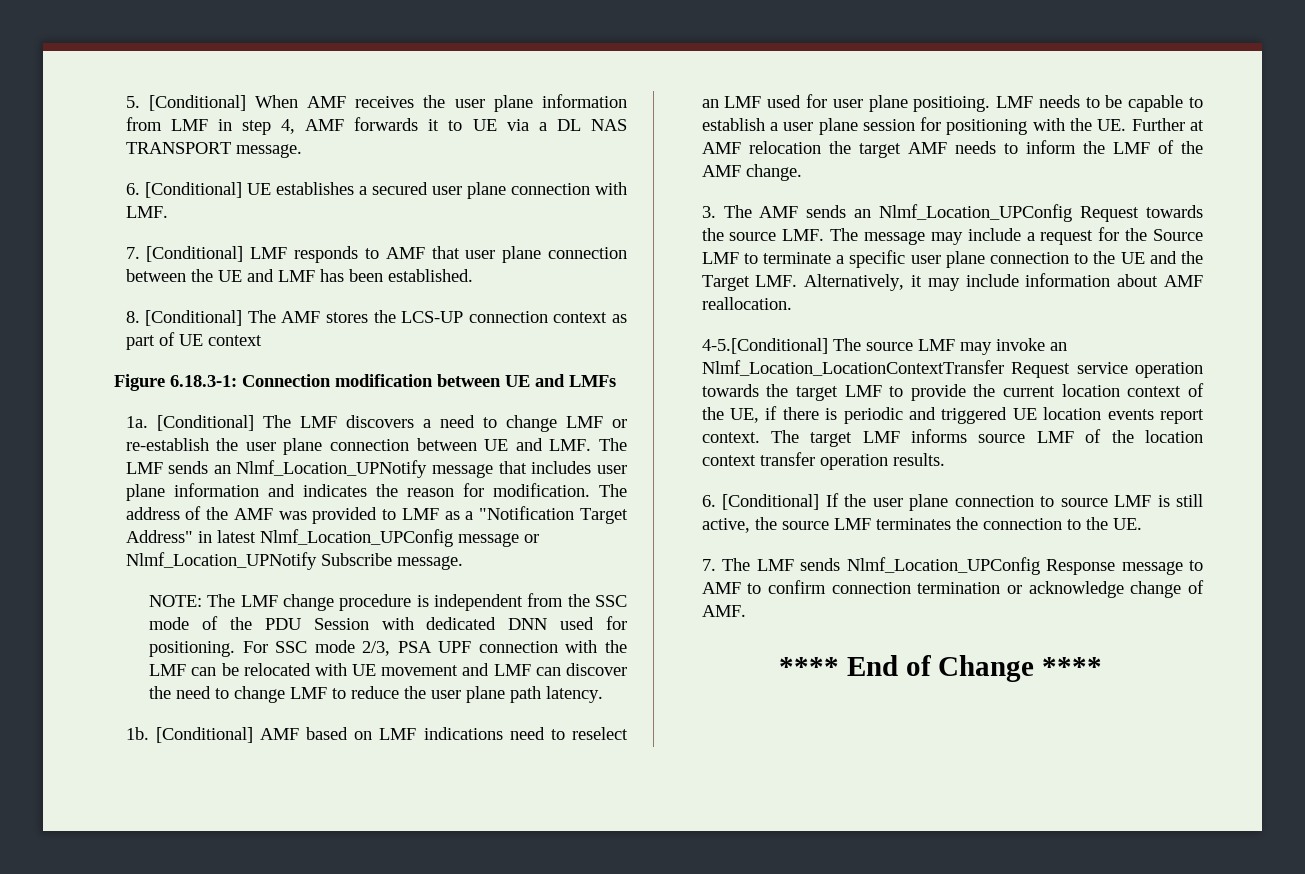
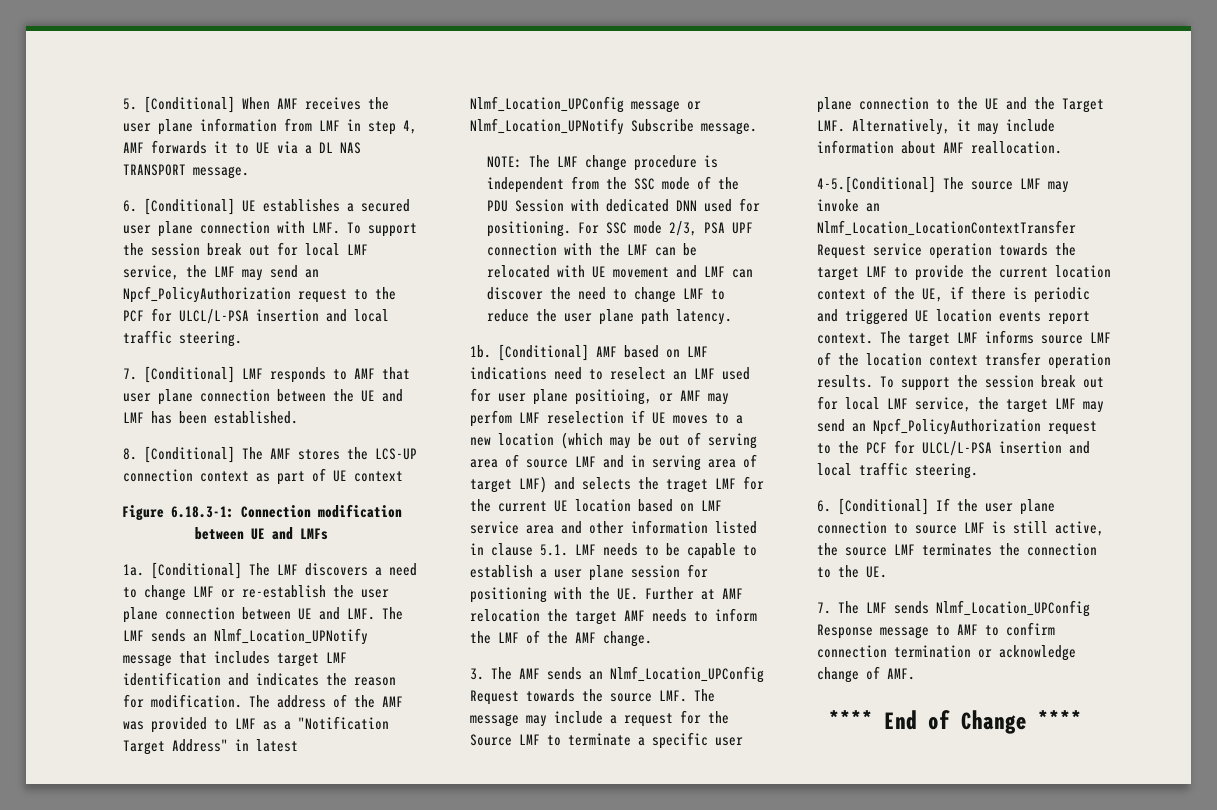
- 6. [Conditional] UE establishes a secured user plane connection with LMF.
+ 6. [Conditional] UE establishes a secured user plane connection with LMF. To support the session break out for local LMF service, the LMF may send an Npcf_PolicyAuthorization request to the PCF for ULCL/L-PSA insertion and local traffic steering.
- [Conditional] The LMF discovers a need to change LMF or re-establish the user plane connection between UE and LMF. The LMF sends an Nlmf_Location_UPNotify message that includes user plane information and indicates the reason for modification.
+ [Conditional] The LMF discovers a need to change LMF or re-establish the user plane connection between UE and LMF. The LMF sends an Nlmf_Location_UPNotify message that includes target LMF identification and indicates the reason for modification.
- [Conditional] AMF based on LMF indications need to reselect an LMF used for user plane positioing. LMF needs to be capable to establish a user plane session for positioning with the UE. Further at AMF relocation the target AMF needs to inform the LMF of the AMF change.
+ [Conditional] AMF based on LMF indications need to reselect an LMF used for user plane positioing, or AMF may perfom LMF reselection if UE moves to a new location (which may be out of serving area of source LMF and in serving area of target LMF) and selects the traget LMF for the current UE location based on LMF service area and other information listed in clause 5.1. LMF needs to be capable to establish a user plane session for positioning with the UE. Further at AMF relocation the target AMF needs to inform the LMF of the AMF change.
+ To support the session break out for local LMF service, the target LMF may send an Npcf_PolicyAuthorization request to the PCF for ULCL/L-PSA insertion and local traffic steering.

